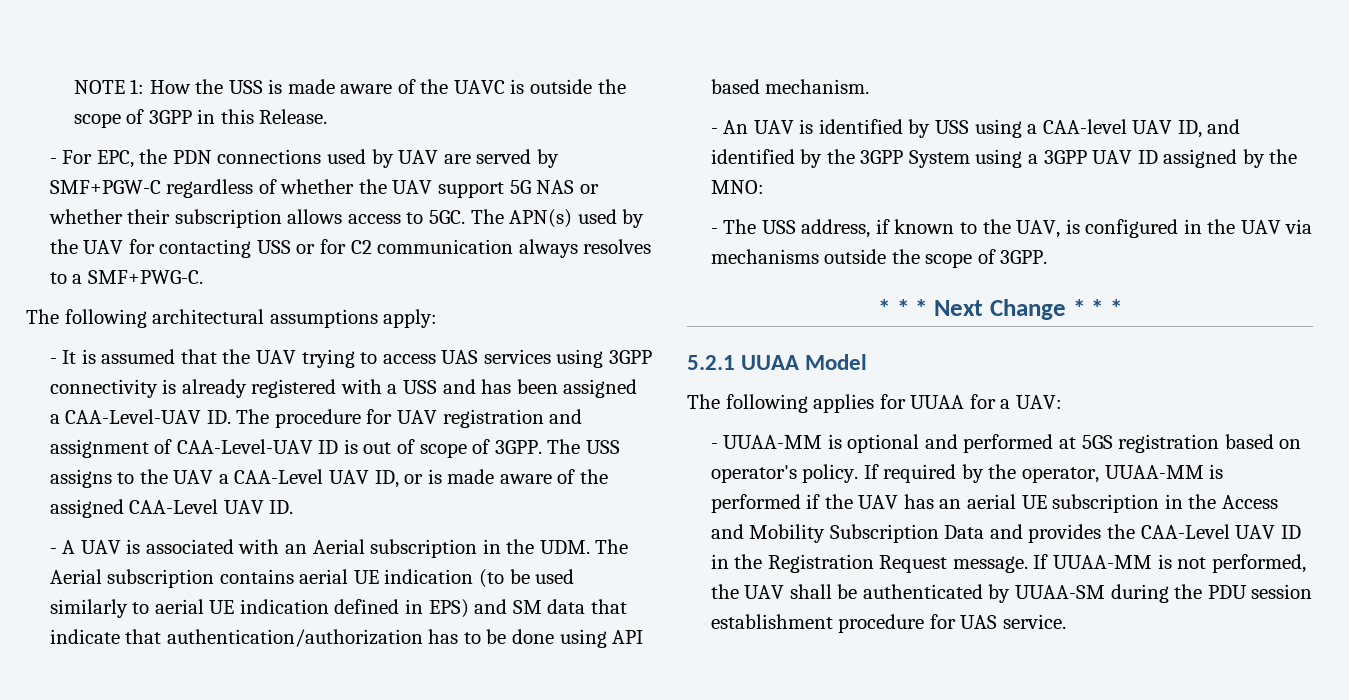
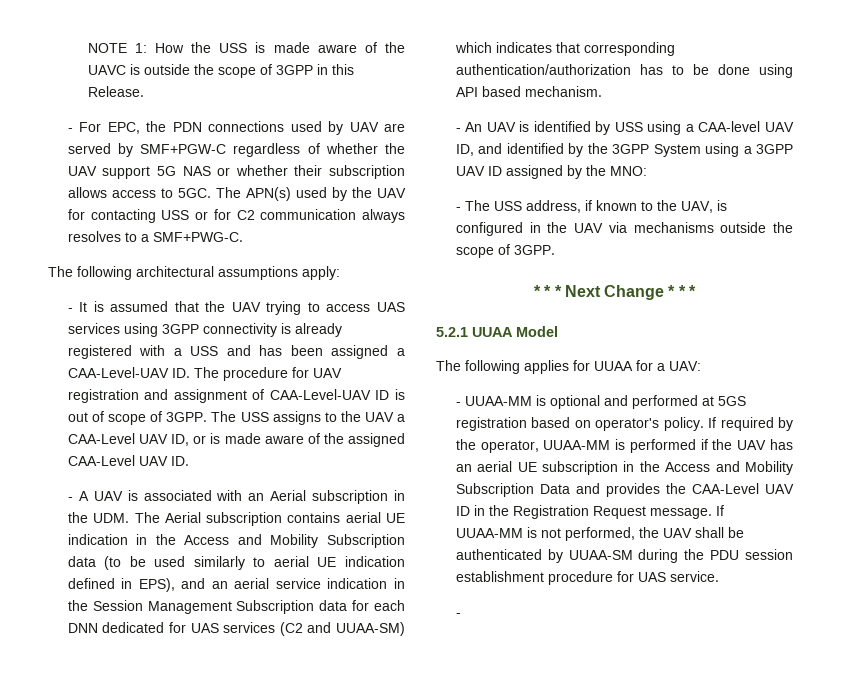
- - A UAV is associated with an Aerial subscription in the UDM. The Aerial subscription contains aerial UE indication (to be used similarly to aerial UE indication defined in EPS) and SM data that indicate that authentication/authorization has to be done using API based mechanism.
+ - A UAV is associated with an Aerial subscription in the UDM. The Aerial subscription contains aerial UE indication in the Access and Mobility Subscription data (to be used similarly to aerial UE indication defined in EPS), and an aerial service indication in the Session Management Subscription data for each DNN dedicated for UAS services (C2 and UUAA-SM) which indicates that corresponding authentication/authorization has to be done using API based mechanism.
  If UUAA-MM is not performed, the UAV shall be authenticated by UUAA-SM during the PDU session establishment procedure for UAS service.
+ -

